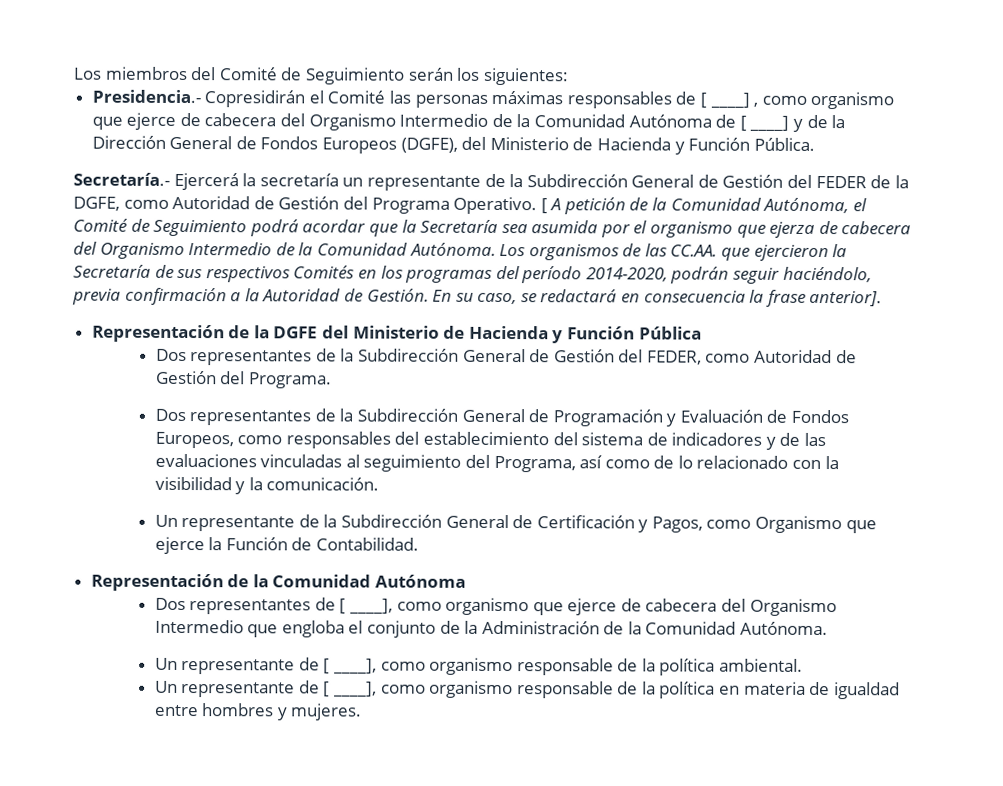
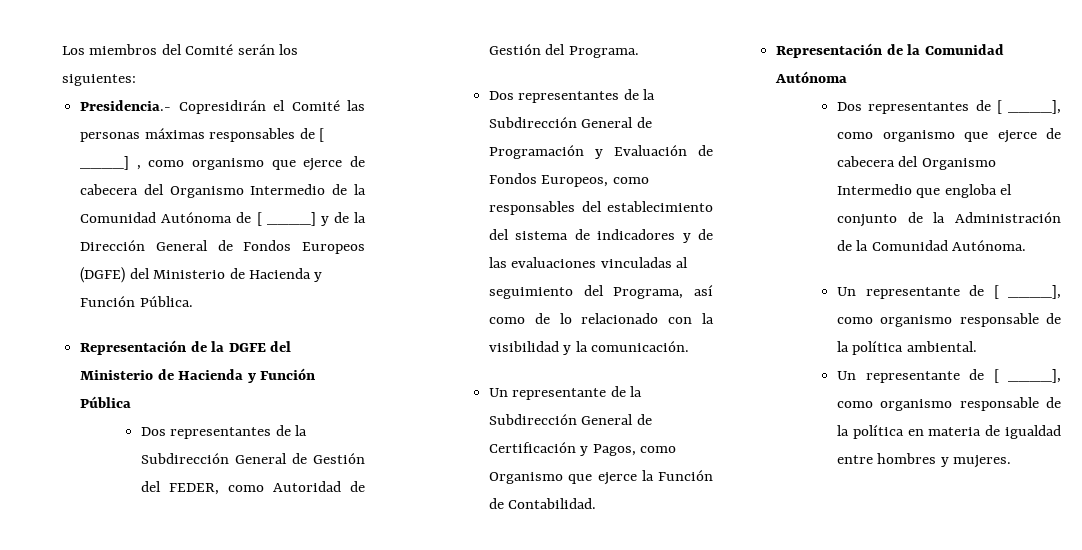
- Los miembros del Comité de Seguimiento serán los siguientes:
+ Los miembros del Comité serán los siguientes:
- Presidencia.- Copresidirán el Comité las personas máximas responsables de [ ____] , como organismo que ejerce de cabecera del Organismo Intermedio de la Comunidad Autónoma de [ ____] y de la Dirección General de Fondos Europeos (DGFE), del Ministerio de Hacienda y Función Pública.
+ Presidencia.- Copresidirán el Comité las personas máximas responsables de [ ____] , como organismo que ejerce de cabecera del Organismo Intermedio de la Comunidad Autónoma de [ ____] y de la Dirección General de Fondos Europeos (DGFE) del Ministerio de Hacienda y Función Pública.
- Secretaría.- Ejercerá la secretaría un representante de la Subdirección General de Gestión del FEDER de la DGFE, como Autoridad de Gestión del Programa Operativo. [ A petición de la Comunidad Autónoma, el Comité de Seguimiento podrá acordar que la Secretaría sea asumida por el organismo que ejerza de cabecera del Organismo Intermedio de la Comunidad Autónoma. Los organismos de las CC.AA. que ejercieron la Secretaría de sus respectivos Comités en los programas del período 2014-2020, podrán seguir haciéndolo, previa confirmación a la Autoridad de Gestión. En su caso, se redactará en consecuencia la frase anterior].

